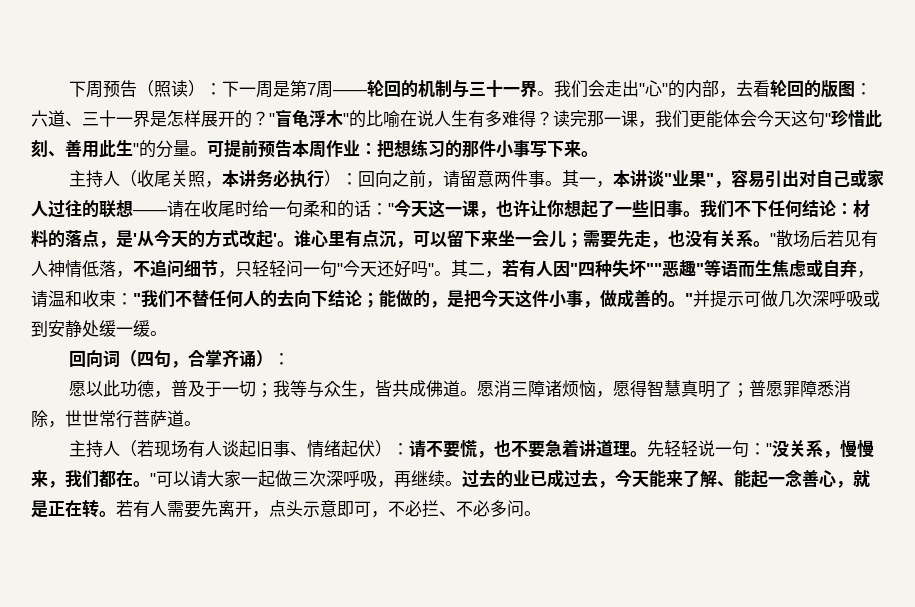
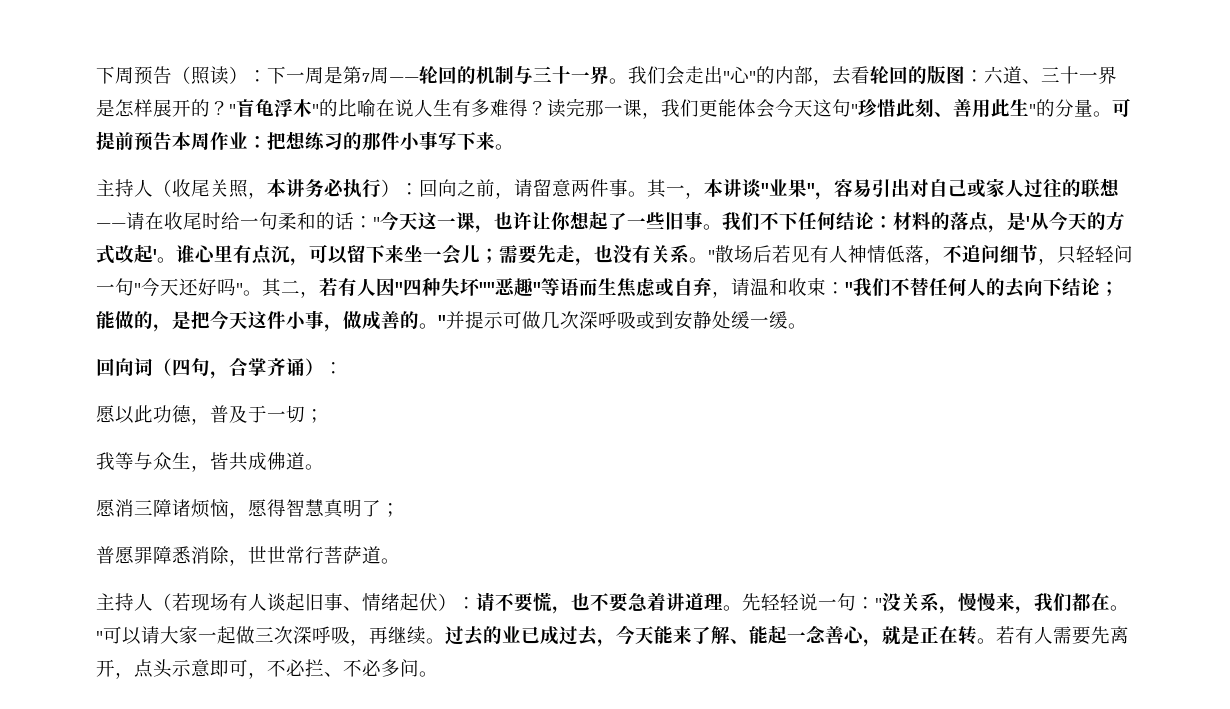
- 愿以此功德，普及于一切；我等与众生，皆共成佛道。愿消三障诸烦恼，愿得智慧真明了；普愿罪障悉消除，世世常行菩萨道。
+ 愿以此功德，普及于一切；
+ 我等与众生，皆共成佛道。
+ 愿消三障诸烦恼，愿得智慧真明了；
+ 普愿罪障悉消除，世世常行菩萨道。

